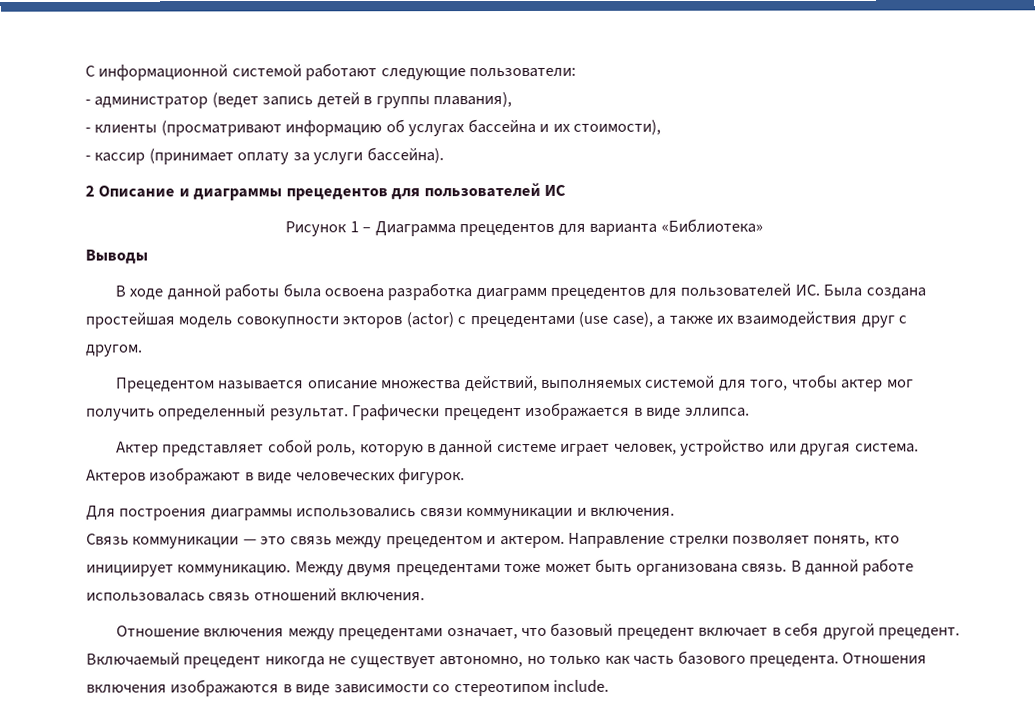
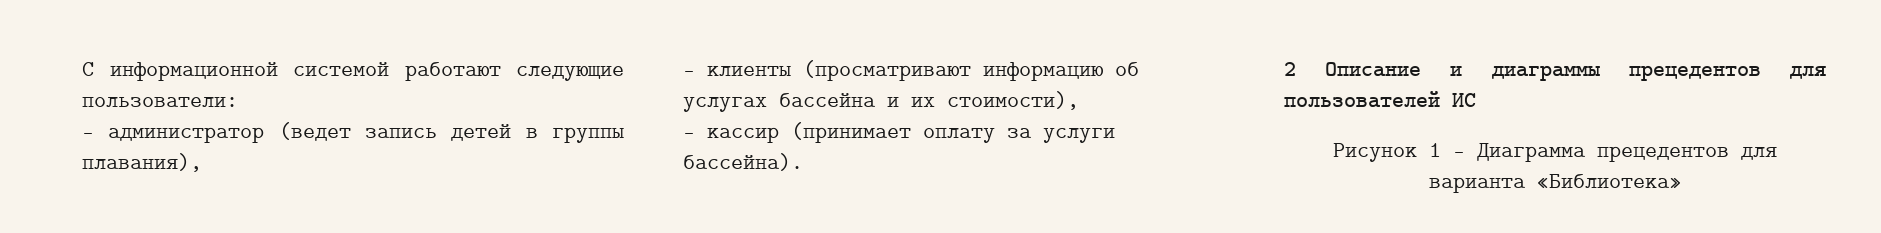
- Выводы
- В ходе данной работы была освоена разработка диаграмм прецедентов для пользователей ИС. Была создана простейшая модель совокупности экторов (actor) с прецедентами (use case), а также их взаимодействия друг с другом.
- Прецедентом называется описание множества действий, выполняемых системой для того, чтобы актер мог получить определенный результат. Графически прецедент изображается в виде эллипса.
- Актер представляет собой роль, которую в данной системе играет человек, устройство или другая система. Актеров изображают в виде человеческих фигурок.
- Для построения диаграммы использовались связи коммуникации и включения.
- Связь коммуникации — это связь между прецедентом и актером. Направление стрелки позволяет понять, кто инициирует коммуникацию. Между двумя прецедентами тоже может быть организована связь. В данной работе использовалась связь отношений включения.
- Отношение включения между прецедентами означает, что базовый прецедент включает в себя другой прецедент. Включаемый прецедент никогда не существует автономно, но только как часть базового прецедента. Отношения включения изображаются в виде зависимости со стереотипом include.

